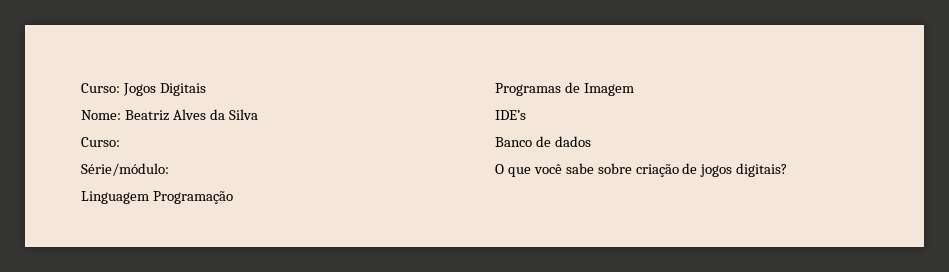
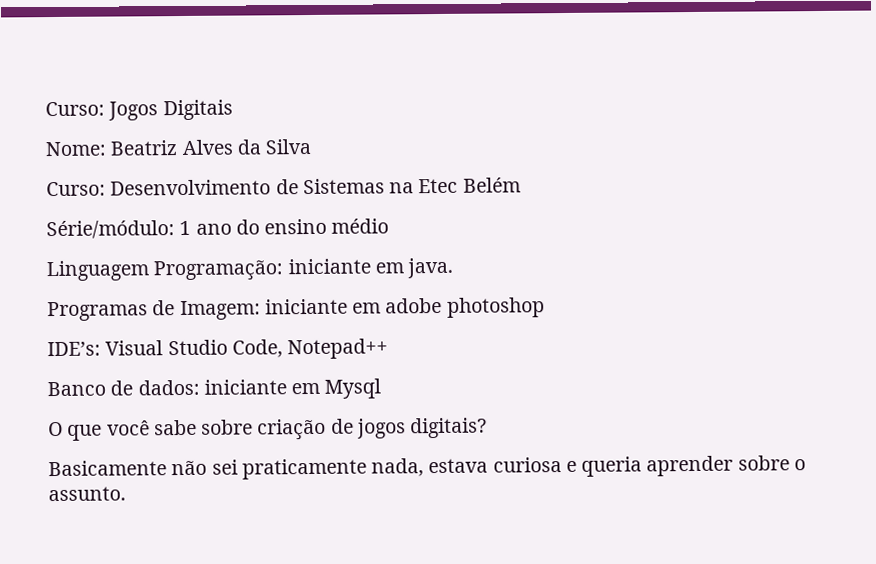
  Nome: Beatriz Alves da Silva
- Curso:
- Série/módulo:
- Linguagem Programação
- Programas de Imagem
- IDE’s
- Banco de dados
+ Curso: Desenvolvimento de Sistemas na Etec Belém
+ Série/módulo: 1 ano do ensino médio
+ Linguagem Programação: iniciante em java.
+ Programas de Imagem: iniciante em adobe photoshop
+ IDE’s: Visual Studio Code, Notepad++
+ Banco de dados: iniciante em Mysql
+ Basicamente não sei praticamente nada, estava curiosa e queria aprender sobre o assunto.

